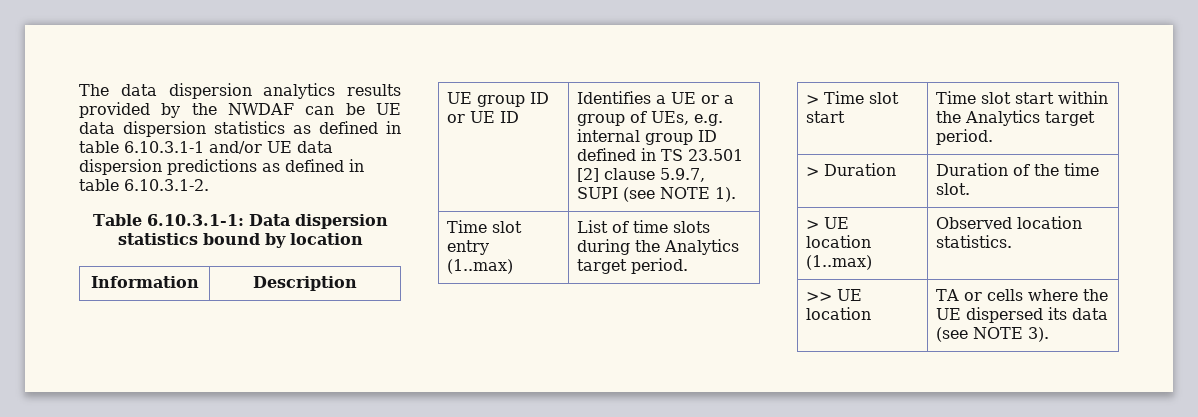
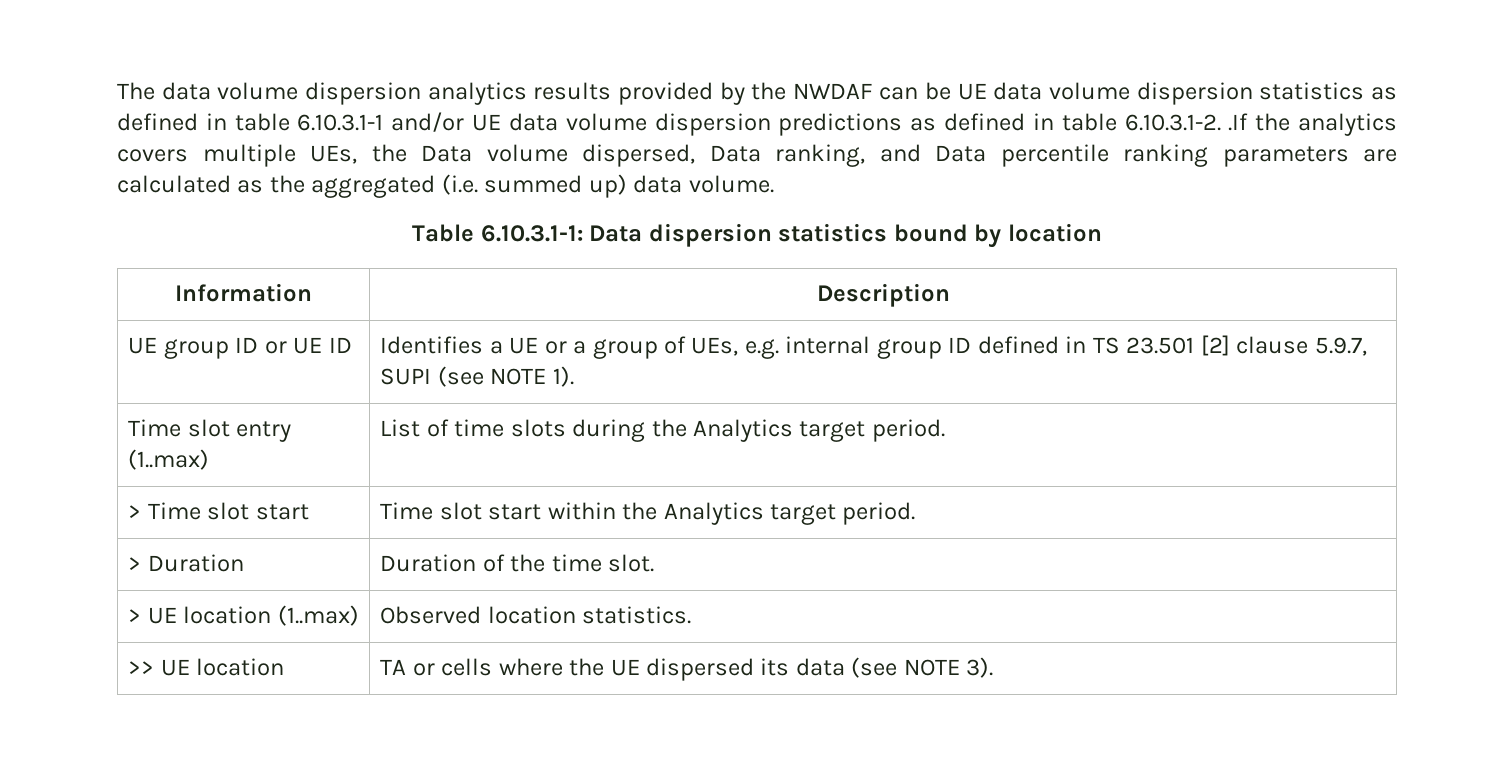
- The data dispersion analytics results provided by the NWDAF can be UE data dispersion statistics as defined in table 6.10.3.1-1 and/or UE data dispersion predictions as defined in table 6.10.3.1-2.
+ The data volume dispersion analytics results provided by the NWDAF can be UE data volume dispersion statistics as defined in table 6.10.3.1-1 and/or UE data volume dispersion predictions as defined in table 6.10.3.1-2. .If the analytics covers multiple UEs, the Data volume dispersed, Data ranking, and Data percentile ranking parameters are calculated as the aggregated (i.e. summed up) data volume.

